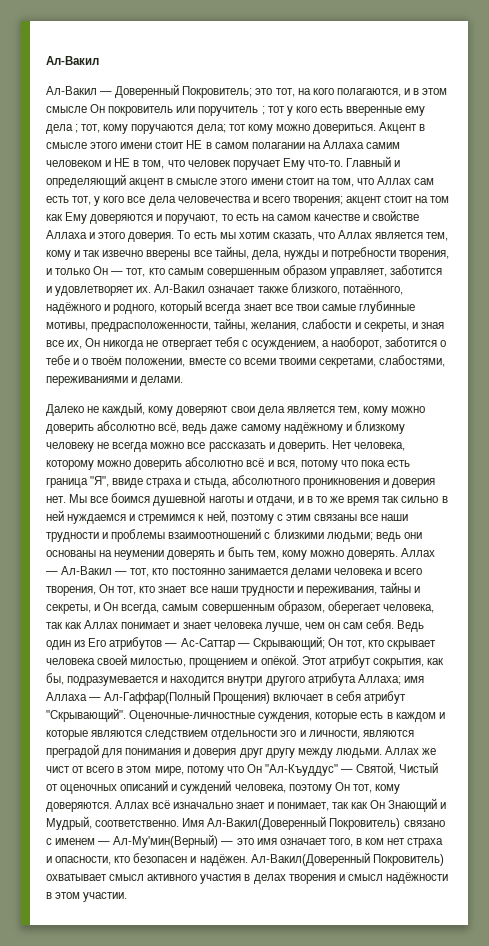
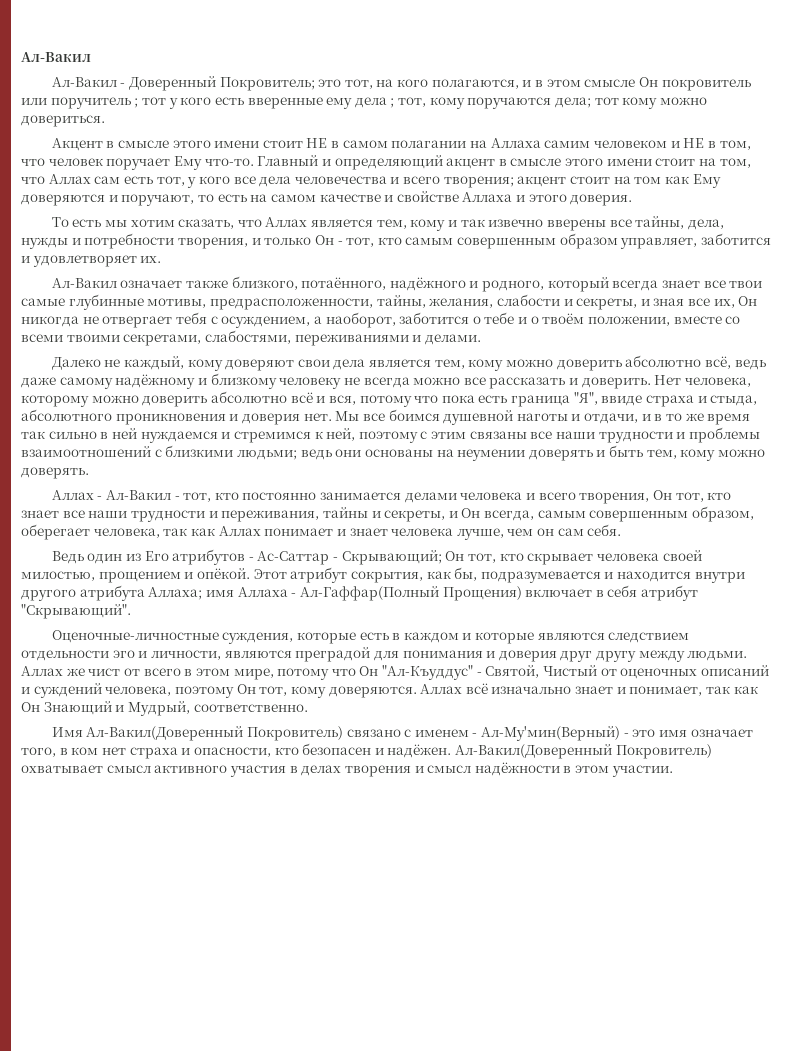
- Ал-Вакил — Доверенный Покровитель; это тот, на кого полагаются, и в этом смысле Он покровитель или поручитель ; тот у кого есть вверенные ему дела ; тот, кому поручаются дела; тот кому можно довериться. Акцент в смысле этого имени стоит НЕ в самом полагании на Аллаха самим человеком и НЕ в том, что человек поручает Ему что-то.
+ Ал-Вакил - Доверенный Покровитель; это тот, на кого полагаются, и в этом смысле Он покровитель или поручитель ; тот у кого есть вверенные ему дела ; тот, кому поручаются дела; тот кому можно довериться.
+ Акцент в смысле этого имени стоит НЕ в самом полагании на Аллаха самим человеком и НЕ в том, что человек поручает Ему что-то.
- акцент стоит на том как Ему доверяются и поручают, то есть на самом качестве и свойстве Аллаха и этого доверия. То есть мы хотим сказать, что Аллах является тем, кому и так извечно вверены все тайны, дела, нужды и потребности творения, и только Он — тот, кто самым совершенным образом управляет, заботится и удовлетворяет их. Ал-Вакил означает также близкого, потаённого, надёжного и родного, который всегда знает все твои самые глубинные мотивы, предрасположенности, тайны, желания, слабости и секреты, и зная все их, Он никогда не отвергает тебя с осуждением, а наоборот, заботится о тебе и о твоём положении, вместе со всеми твоими секретами, слабостями, переживаниями и делами.
+ акцент стоит на том как Ему доверяются и поручают, то есть на самом качестве и свойстве Аллаха и этого доверия.
+ То есть мы хотим сказать, что Аллах является тем, кому и так извечно вверены все тайны, дела, нужды и потребности творения, и только Он - тот, кто самым совершенным образом управляет, заботится и удовлетворяет их.
+ Ал-Вакил означает также близкого, потаённого, надёжного и родного, который всегда знает все твои самые глубинные мотивы, предрасположенности, тайны, желания, слабости и секреты, и зная все их, Он никогда не отвергает тебя с осуждением, а наоборот, заботится о тебе и о твоём положении, вместе со всеми твоими секретами, слабостями, переживаниями и делами.
- ведь они основаны на неумении доверять и быть тем, кому можно доверять. Аллах — Ал-Вакил — тот, кто постоянно занимается делами человека и всего творения, Он тот, кто знает все наши трудности и переживания, тайны и секреты, и Он всегда, самым совершенным образом, оберегает человека, так как Аллах понимает и знает человека лучше, чем он сам себя. Ведь один из Его атрибутов — Ас-Саттар — Скрывающий;
+ ведь они основаны на неумении доверять и быть тем, кому можно доверять.
+ Аллах - Ал-Вакил - тот, кто постоянно занимается делами человека и всего творения, Он тот, кто знает все наши трудности и переживания, тайны и секреты, и Он всегда, самым совершенным образом, оберегает человека, так как Аллах понимает и знает человека лучше, чем он сам себя.
+ Ведь один из Его атрибутов - Ас-Саттар - Скрывающий;
- Этот атрибут сокрытия, как бы, подразумевается и находится внутри другого атрибута Аллаха; имя Аллаха — Ал-Гаффар(Полный Прощения) включает в себя атрибут "Скрывающий". Оценочные-личностные суждения, которые есть в каждом и которые являются следствием отдельности эго и личности, являются преградой для понимания и доверия друг другу между людьми.
+ Этот атрибут сокрытия, как бы, подразумевается и находится внутри другого атрибута Аллаха; имя Аллаха - Ал-Гаффар(Полный Прощения) включает в себя атрибут "Скрывающий".
+ Оценочные-личностные суждения, которые есть в каждом и которые являются следствием отдельности эго и личности, являются преградой для понимания и доверия друг другу между людьми.
- Аллах же чист от всего в этом мире, потому что Он "Ал-Къуддус" — Святой, Чистый от оценочных описаний и суждений человека, поэтому Он тот, кому доверяются.
+ Аллах же чист от всего в этом мире, потому что Он "Ал-Къуддус" - Святой, Чистый от оценочных описаний и суждений человека, поэтому Он тот, кому доверяются.
- Аллах всё изначально знает и понимает, так как Он Знающий и Мудрый, соответственно. Имя Ал-Вакил(Доверенный Покровитель) связано с именем — Ал-Му'мин(Верный) — это имя означает того, в ком нет страха и опасности, кто безопасен и надёжен.
+ Аллах всё изначально знает и понимает, так как Он Знающий и Мудрый, соответственно.
+ Имя Ал-Вакил(Доверенный Покровитель) связано с именем - Ал-Му'мин(Верный) - это имя означает того, в ком нет страха и опасности, кто безопасен и надёжен.

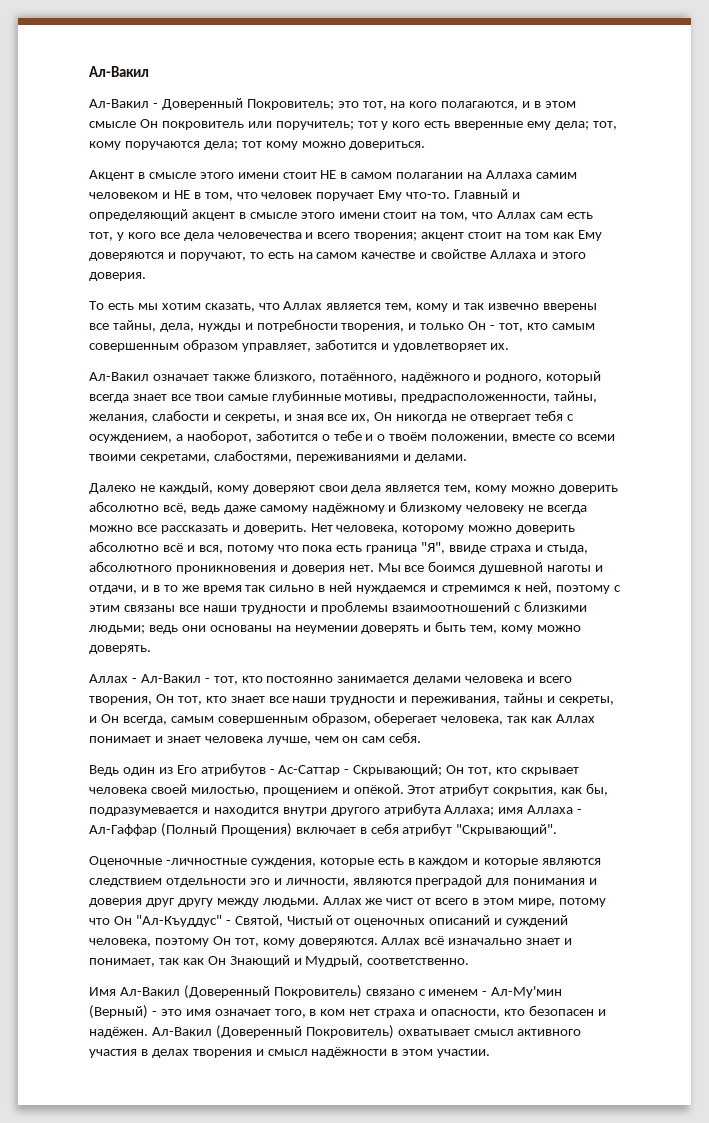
- Ал-Вакил - Доверенный Покровитель; это тот, на кого полагаются, и в этом смысле Он покровитель или поручитель ; тот у кого есть вверенные ему дела ; тот, кому поручаются дела; тот кому можно довериться.
+ Ал-Вакил - Доверенный Покровитель; это тот, на кого полагаются, и в этом смысле Он покровитель или поручитель; тот у кого есть вверенные ему дела; тот, кому поручаются дела; тот кому можно довериться.
- Этот атрибут сокрытия, как бы, подразумевается и находится внутри другого атрибута Аллаха; имя Аллаха - Ал-Гаффар(Полный Прощения) включает в себя атрибут "Скрывающий".
+ Этот атрибут сокрытия, как бы, подразумевается и находится внутри другого атрибута Аллаха; имя Аллаха - Ал-Гаффар (Полный Прощения) включает в себя атрибут "Скрывающий".
- Оценочные-личностные суждения, которые есть в каждом и которые являются следствием отдельности эго и личности, являются преградой для понимания и доверия друг другу между людьми.
+ Оценочные -личностные суждения, которые есть в каждом и которые являются следствием отдельности эго и личности, являются преградой для понимания и доверия друг другу между людьми.
- Имя Ал-Вакил(Доверенный Покровитель) связано с именем - Ал-Му'мин(Верный) - это имя означает того, в ком нет страха и опасности, кто безопасен и надёжен.
+ Имя Ал-Вакил (Доверенный Покровитель) связано с именем - Ал-Му'мин (Верный) - это имя означает того, в ком нет страха и опасности, кто безопасен и надёжен.
- Ал-Вакил(Доверенный Покровитель) охватывает смысл активного участия в делах творения и смысл надёжности в этом участии.
+ Ал-Вакил (Доверенный Покровитель) охватывает смысл активного участия в делах творения и смысл надёжности в этом участии.

